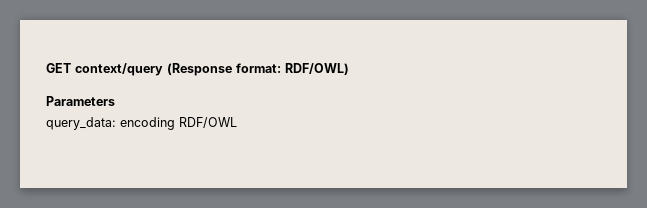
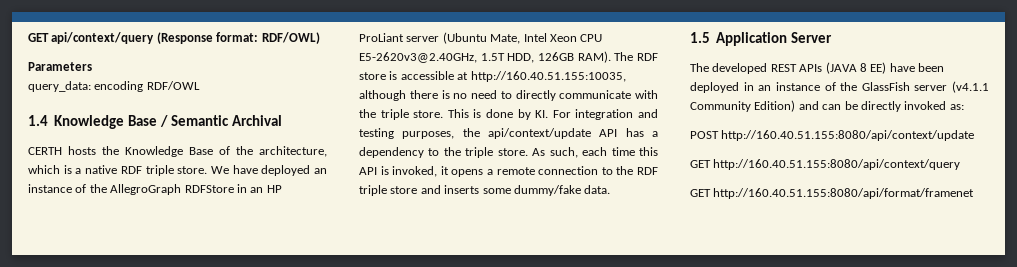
- GET context/query (Response format: RDF/OWL)
+ GET api/context/query (Response format: RDF/OWL)
+ 1.4 Knowledge Base / Semantic Archival
+ CERTH hosts the Knowledge Base of the architecture, which is a native RDF triple store. We have deployed an instance of the AllegroGraph RDFStore in an HP ProLiant server (Ubuntu Mate, Intel Xeon CPU E5-2620v3@2.40GHz, 1.5T HDD, 126GB RAM). The RDF store is accessible at http://160.40.51.155:10035, although there is no need to directly communicate with the triple store. This is done by KI. For integration and testing purposes, the api/context/update API has a dependency to the triple store. As such, each time this API is invoked, it opens a remote connection to the RDF triple store and inserts some dummy/fake data.
+ 1.5 Application Server
+ The developed REST APIs (JAVA 8 EE) have been deployed in an instance of the GlassFish server (v4.1.1 Community Edition) and can be directly invoked as:
+ POST http://160.40.51.155:8080/api/context/update
+ GET http://160.40.51.155:8080/api/context/query
+ GET http://160.40.51.155:8080/api/format/framenet

